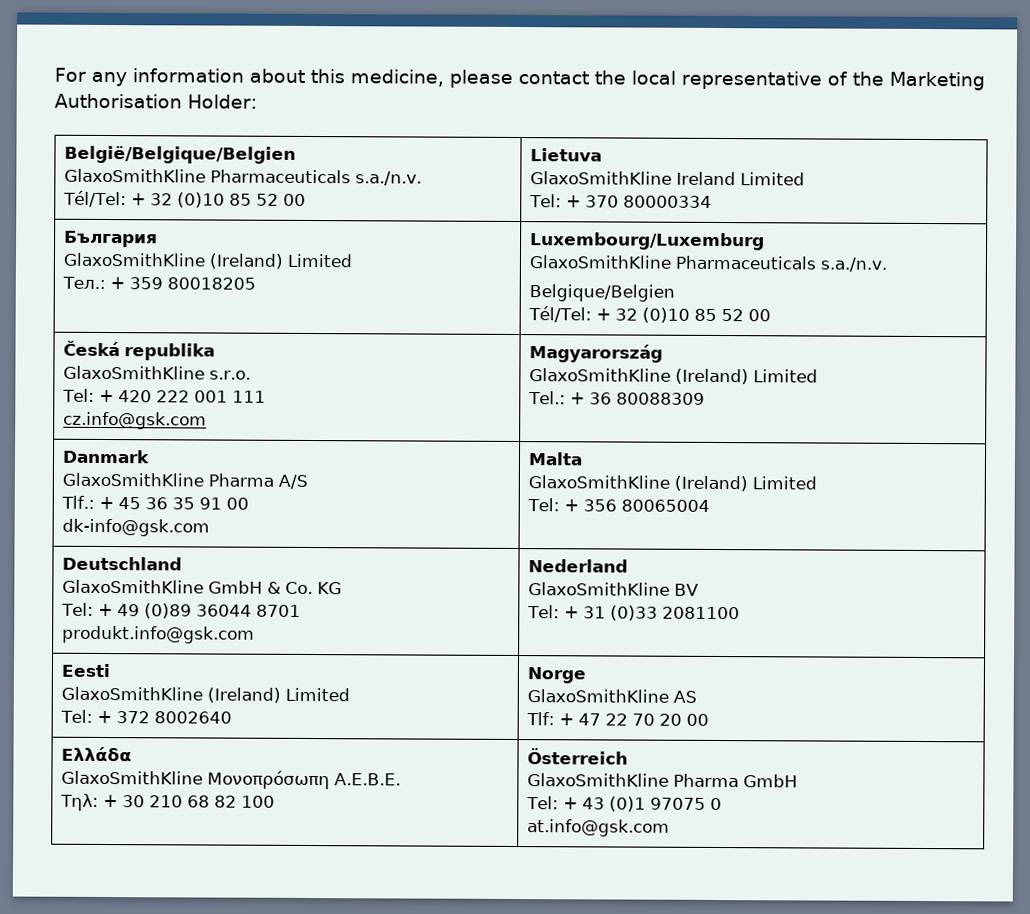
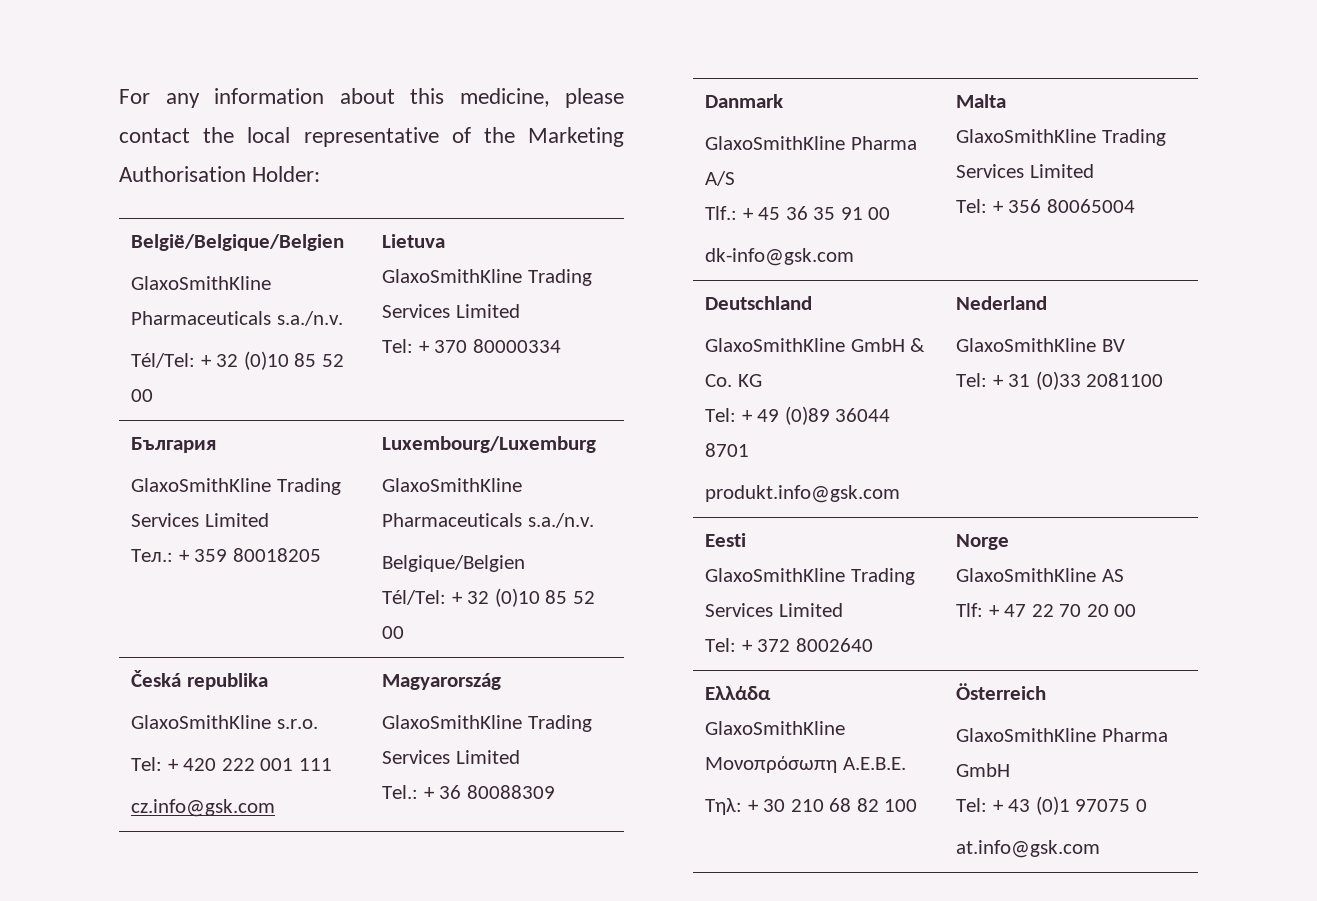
  België/Belgique/Belgien
  GlaxoSmithKline Pharmaceuticals s.a./n.v.
  Tél/Tel: + 32 (0)10 85 52 00 | Lietuva
- GlaxoSmithKline Ireland Limited
+ GlaxoSmithKline Trading Services Limited
  България
- GlaxoSmithKline (Ireland) Limited
+ GlaxoSmithKline Trading Services Limited
  Česká republika
  GlaxoSmithKline s.r.o.
  Tel: + 420 222 001 111
  cz.info@gsk.com | Magyarország
- GlaxoSmithKline (Ireland) Limited
+ GlaxoSmithKline Trading Services Limited
  Danmark
  GlaxoSmithKline Pharma A/S
  Tlf.: + 45 36 35 91 00
  dk-info@gsk.com | Malta
- GlaxoSmithKline (Ireland) Limited
+ GlaxoSmithKline Trading Services Limited
  Eesti
- GlaxoSmithKline (Ireland) Limited
+ GlaxoSmithKline Trading Services Limited

